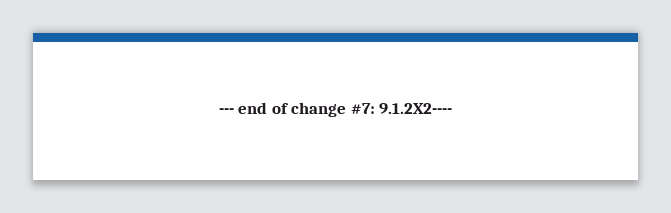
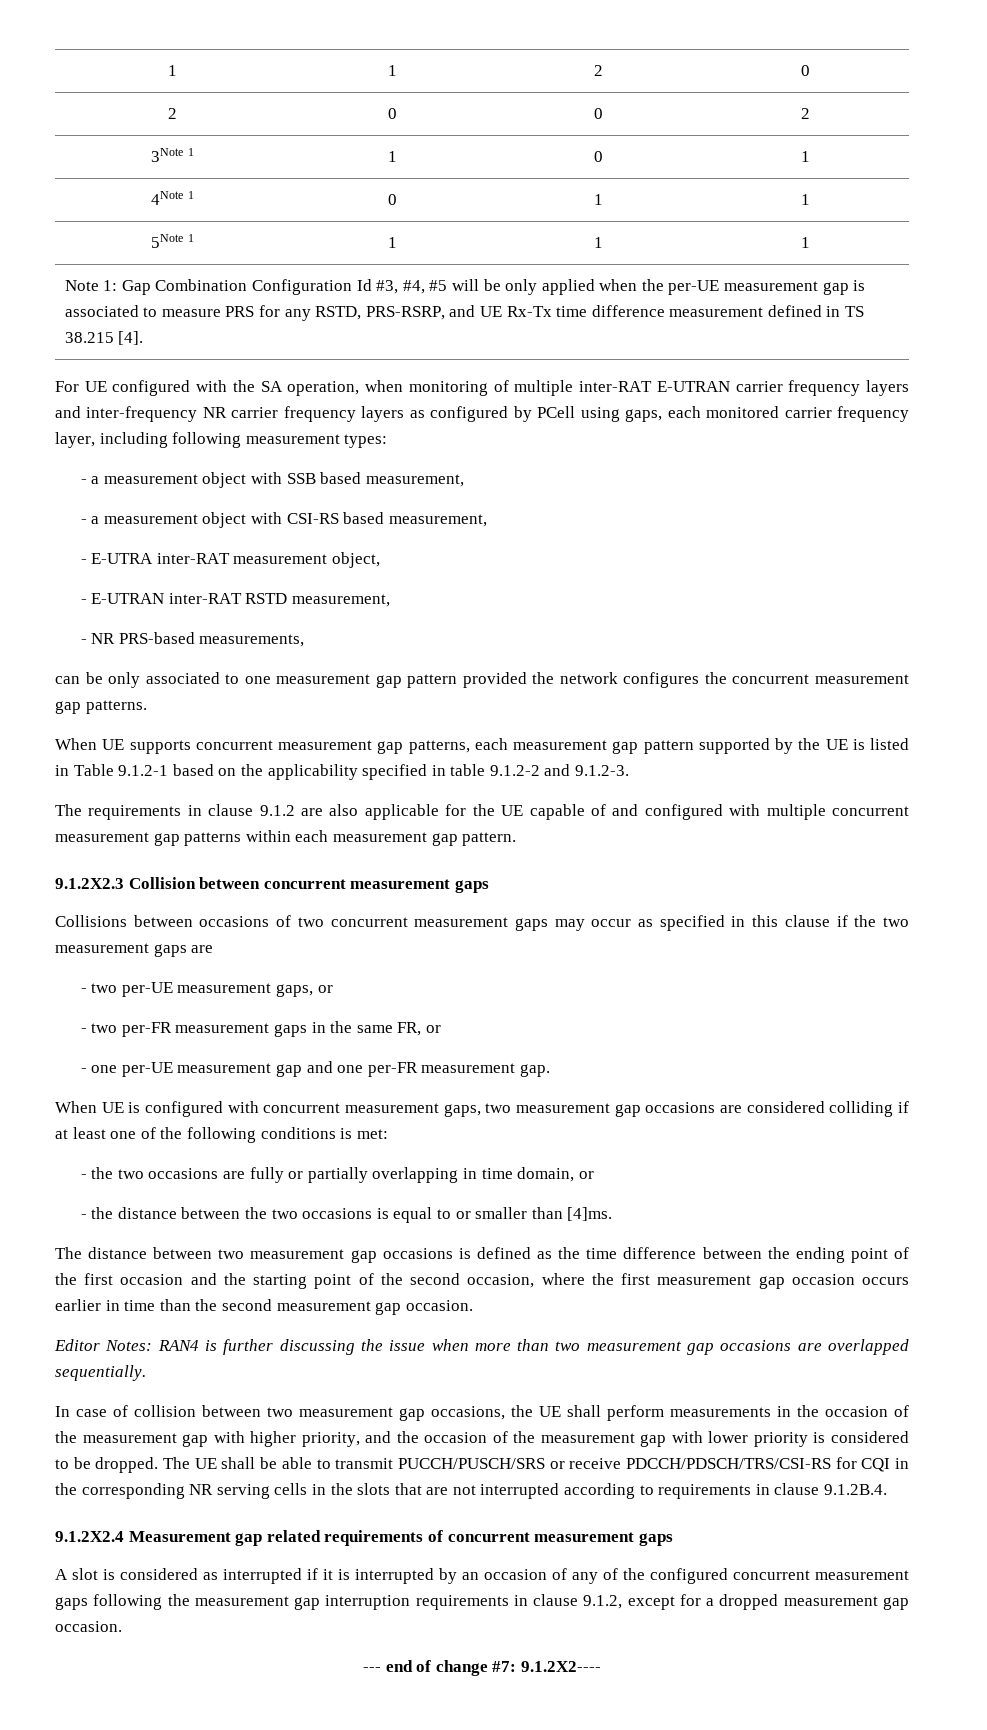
+ 1 | 1 | 2 | 0
+ 2 | 0 | 0 | 2
+ 3Note 1 | 1 | 0 | 1
+ 4Note 1 | 0 | 1 | 1
+ 5Note 1 | 1 | 1 | 1
+ Note 1: Gap Combination Configuration Id #3, #4, #5 will be only applied when the per-UE measurement gap is associated to measure PRS for any RSTD, PRS-RSRP, and UE Rx-Tx time difference measurement defined in TS 38.215 [4].
+ For UE configured with the SA operation, when monitoring of multiple inter-RAT E-UTRAN carrier frequency layers and inter-frequency NR carrier frequency layers as configured by PCell using gaps, each monitored carrier frequency layer, including following measurement types:
+ - a measurement object with SSB based measurement,
+ - a measurement object with CSI-RS based measurement,
+ - E-UTRA inter-RAT measurement object,
+ - E-UTRAN inter-RAT RSTD measurement,
+ - NR PRS-based measurements,
+ can be only associated to one measurement gap pattern provided the network configures the concurrent measurement gap patterns.
+ When UE supports concurrent measurement gap patterns, each measurement gap pattern supported by the UE is listed in Table 9.1.2-1 based on the applicability specified in table 9.1.2-2 and 9.1.2-3.
+ The requirements in clause 9.1.2 are also applicable for the UE capable of and configured with multiple concurrent measurement gap patterns within each measurement gap pattern.
+ 9.1.2X2.3 Collision between concurrent measurement gaps
+ Collisions between occasions of two concurrent measurement gaps may occur as specified in this clause if the two measurement gaps are
+ - two per-UE measurement gaps, or
+ - two per-FR measurement gaps in the same FR, or
+ - one per-UE measurement gap and one per-FR measurement gap.
+ When UE is configured with concurrent measurement gaps, two measurement gap occasions are considered colliding if at least one of the following conditions is met:
+ - the two occasions are fully or partially overlapping in time domain, or
+ - the distance between the two occasions is equal to or smaller than [4]ms.
+ The distance between two measurement gap occasions is defined as the time difference between the ending point of the first occasion and the starting point of the second occasion, where the first measurement gap occasion occurs earlier in time than the second measurement gap occasion.
+ Editor Notes: RAN4 is further discussing the issue when more than two measurement gap occasions are overlapped sequentially.
+ In case of collision between two measurement gap occasions, the UE shall perform measurements in the occasion of the measurement gap with higher priority, and the occasion of the measurement gap with lower priority is considered to be dropped. The UE shall be able to transmit PUCCH/PUSCH/SRS or receive PDCCH/PDSCH/TRS/CSI-RS for CQI in the corresponding NR serving cells in the slots that are not interrupted according to requirements in clause 9.1.2B.4.
+ 9.1.2X2.4 Measurement gap related requirements of concurrent measurement gaps
+ A slot is considered as interrupted if it is interrupted by an occasion of any of the configured concurrent measurement gaps following the measurement gap interruption requirements in clause 9.1.2, except for a dropped measurement gap occasion.

